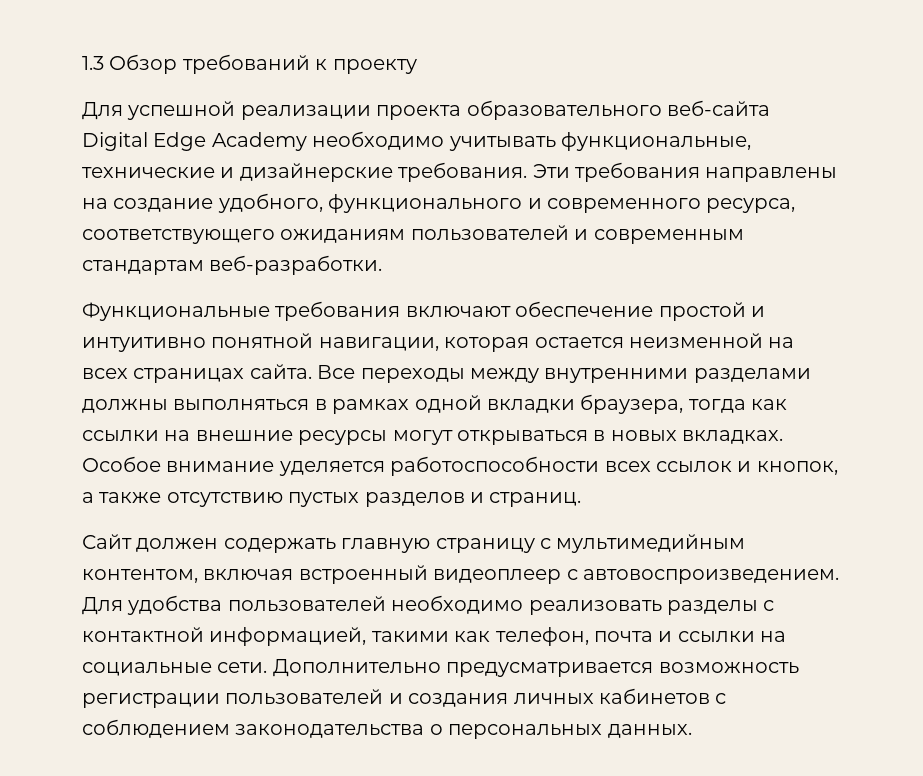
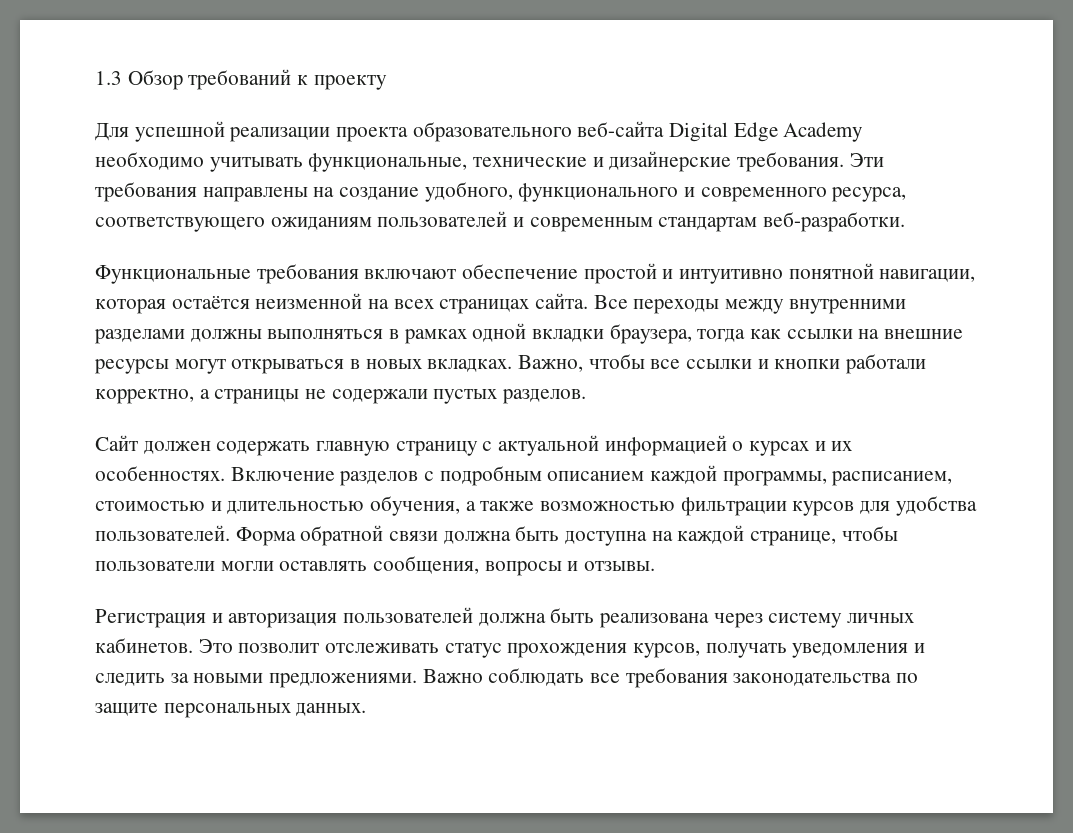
- Функциональные требования включают обеспечение простой и интуитивно понятной навигации, которая остается неизменной на всех страницах сайта.
+ Функциональные требования включают обеспечение простой и интуитивно понятной навигации, которая остаётся неизменной на всех страницах сайта.
- Особое внимание уделяется работоспособности всех ссылок и кнопок, а также отсутствию пустых разделов и страниц.
+ Важно, чтобы все ссылки и кнопки работали корректно, а страницы не содержали пустых разделов.
- Сайт должен содержать главную страницу с мультимедийным контентом, включая встроенный видеоплеер с автовоспроизведением. Для удобства пользователей необходимо реализовать разделы с контактной информацией, такими как телефон, почта и ссылки на социальные сети. Дополнительно предусматривается возможность регистрации пользователей и создания личных кабинетов с соблюдением законодательства о персональных данных.
+ Сайт должен содержать главную страницу с актуальной информацией о курсах и их особенностях. Включение разделов с подробным описанием каждой программы, расписанием, стоимостью и длительностью обучения, а также возможностью фильтрации курсов для удобства пользователей. Форма обратной связи должна быть доступна на каждой странице, чтобы пользователи могли оставлять сообщения, вопросы и отзывы.
+ Регистрация и авторизация пользователей должна быть реализована через систему личных кабинетов. Это позволит отслеживать статус прохождения курсов, получать уведомления и следить за новыми предложениями. Важно соблюдать все требования законодательства по защите персональных данных.

